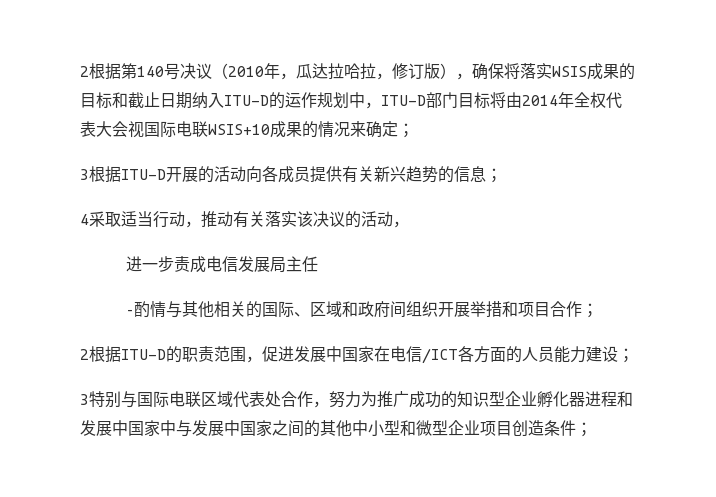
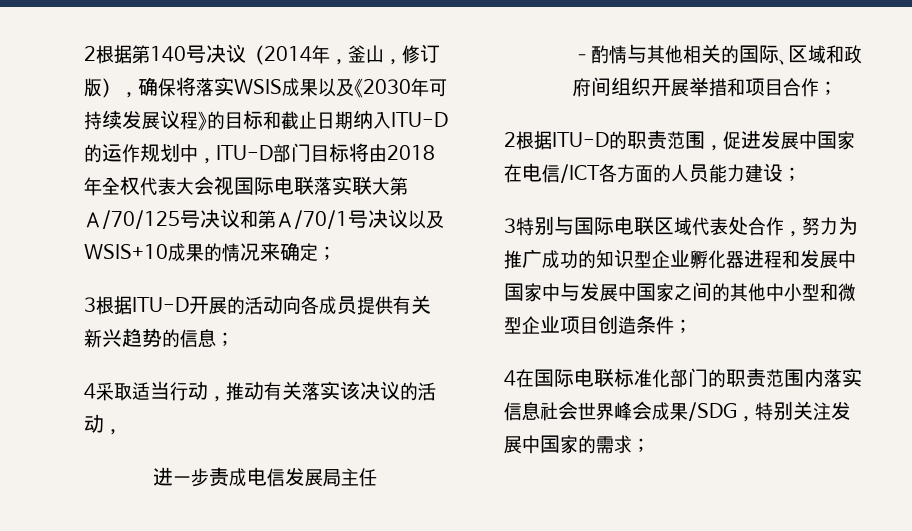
- 2根据第140号决议（2010年，瓜达拉哈拉，修订版），确保将落实WSIS成果的目标和截止日期纳入ITU-D的运作规划中，ITU-D部门目标将由2014年全权代表大会视国际电联WSIS+10成果的情况来确定；
+ 2根据第140号决议（2014年，釜山，修订版），确保将落实WSIS成果以及《2030年可持续发展议程》的目标和截止日期纳入ITU-D的运作规划中，ITU-D部门目标将由2018年全权代表大会视国际电联落实联大第А/70/125号决议和第А/70/1号决议以及WSIS+10成果的情况来确定；
+ 4在国际电联标准化部门的职责范围内落实信息社会世界峰会成果/SDG，特别关注发展中国家的需求；

